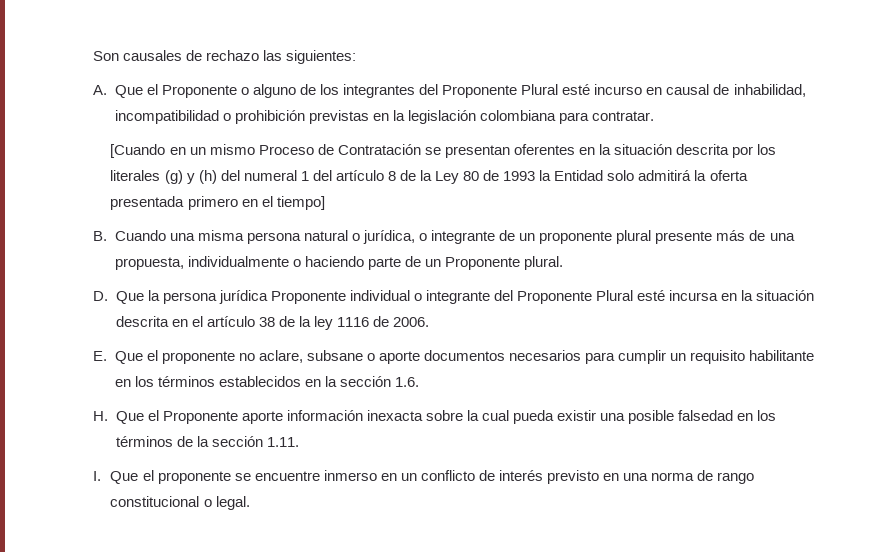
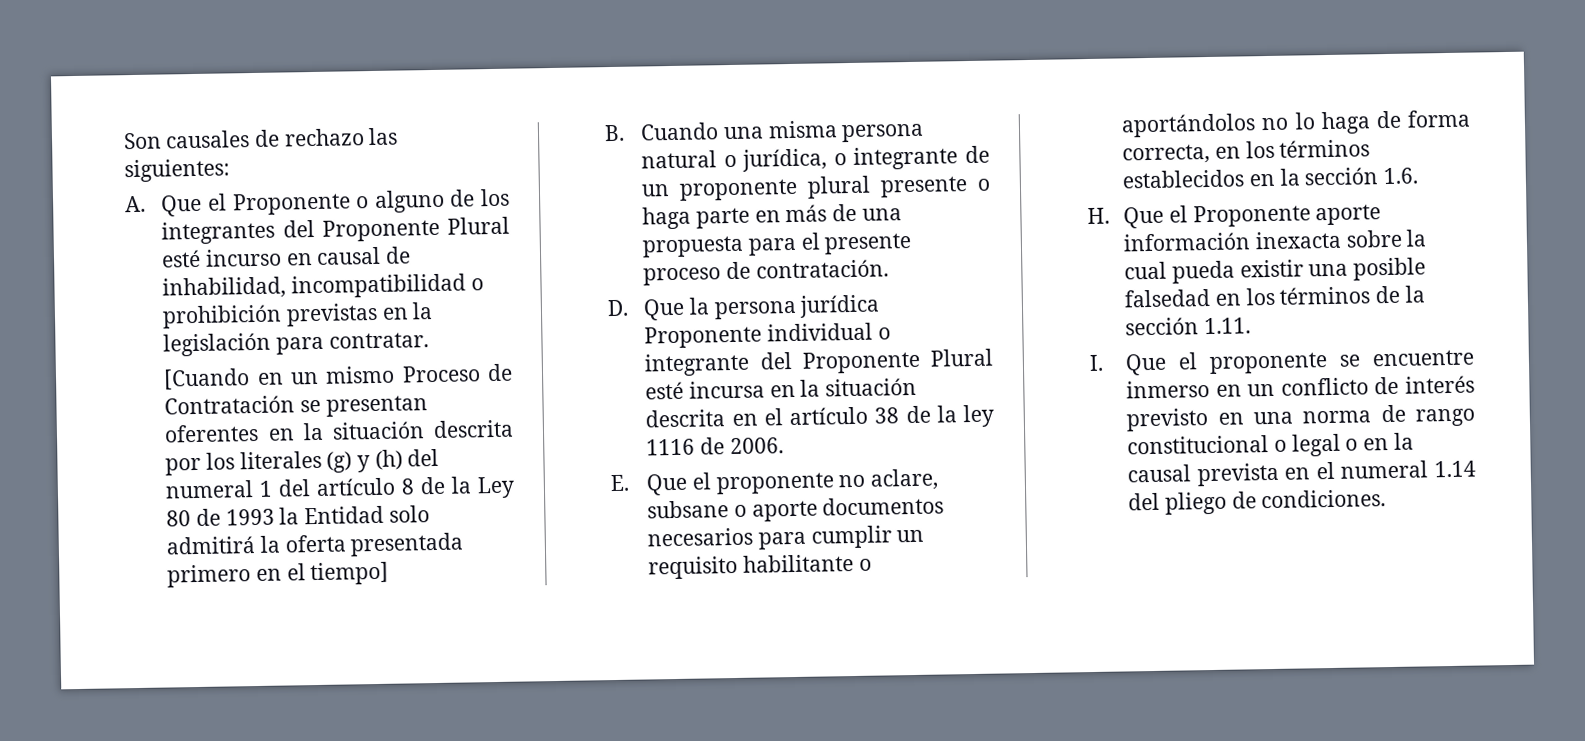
- A. Que el Proponente o alguno de los integrantes del Proponente Plural esté incurso en causal de inhabilidad, incompatibilidad o prohibición previstas en la legislación colombiana para contratar.
+ A. Que el Proponente o alguno de los integrantes del Proponente Plural esté incurso en causal de inhabilidad, incompatibilidad o prohibición previstas en la legislación para contratar.
- B. Cuando una misma persona natural o jurídica, o integrante de un proponente plural presente más de una propuesta, individualmente o haciendo parte de un Proponente plural.
+ B. Cuando una misma persona natural o jurídica, o integrante de un proponente plural presente o haga parte en más de una propuesta para el presente proceso de contratación.
- E. Que el proponente no aclare, subsane o aporte documentos necesarios para cumplir un requisito habilitante en los términos establecidos en la sección 1.6.
+ E. Que el proponente no aclare, subsane o aporte documentos necesarios para cumplir un requisito habilitante o aportándolos no lo haga de forma correcta, en los términos establecidos en la sección 1.6.
- I. Que el proponente se encuentre inmerso en un conflicto de interés previsto en una norma de rango constitucional o legal.
+ I. Que el proponente se encuentre inmerso en un conflicto de interés previsto en una norma de rango constitucional o legal o en la causal prevista en el numeral 1.14 del pliego de condiciones.

